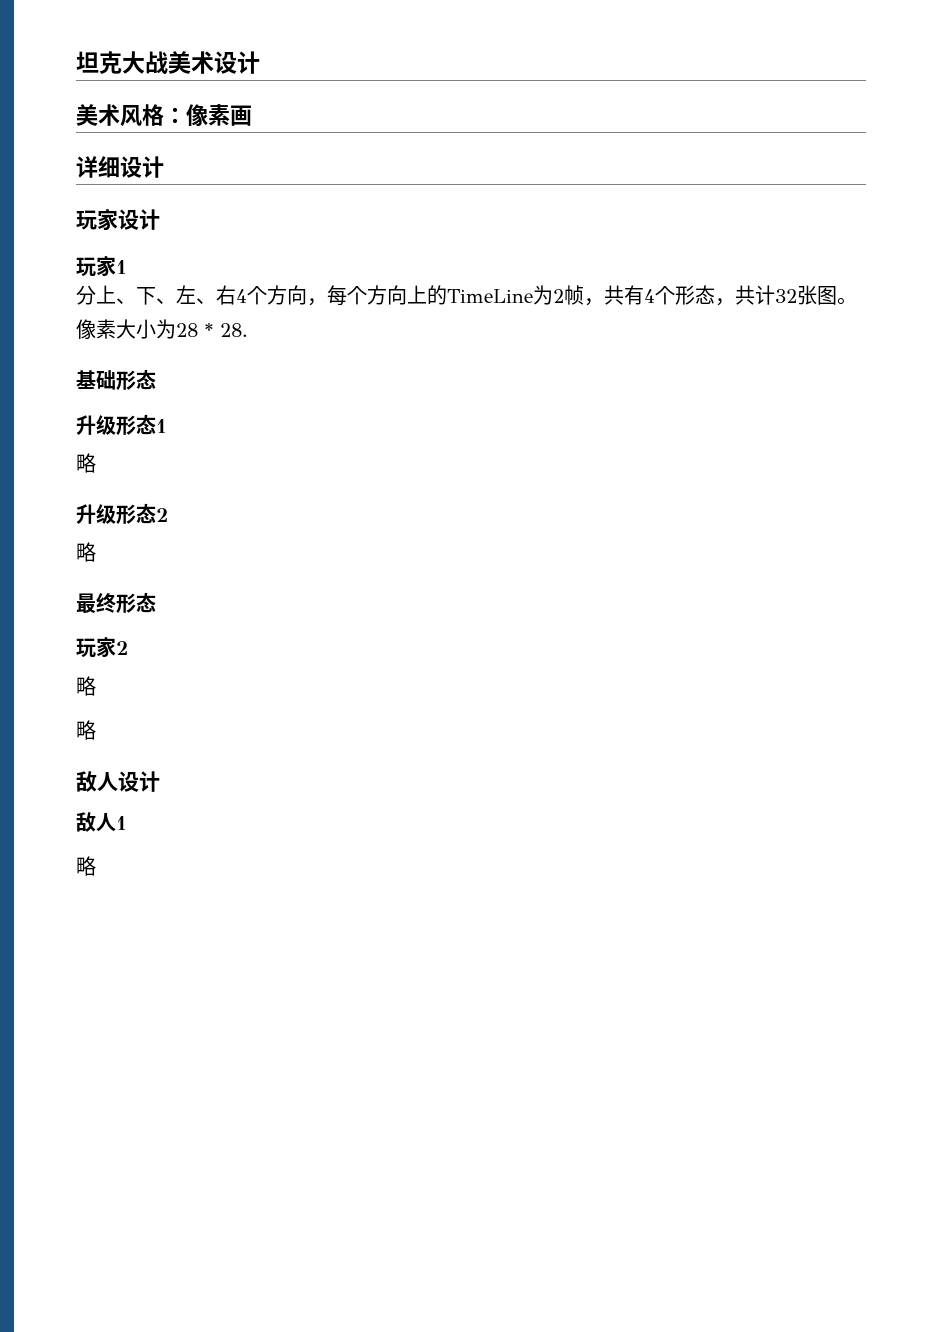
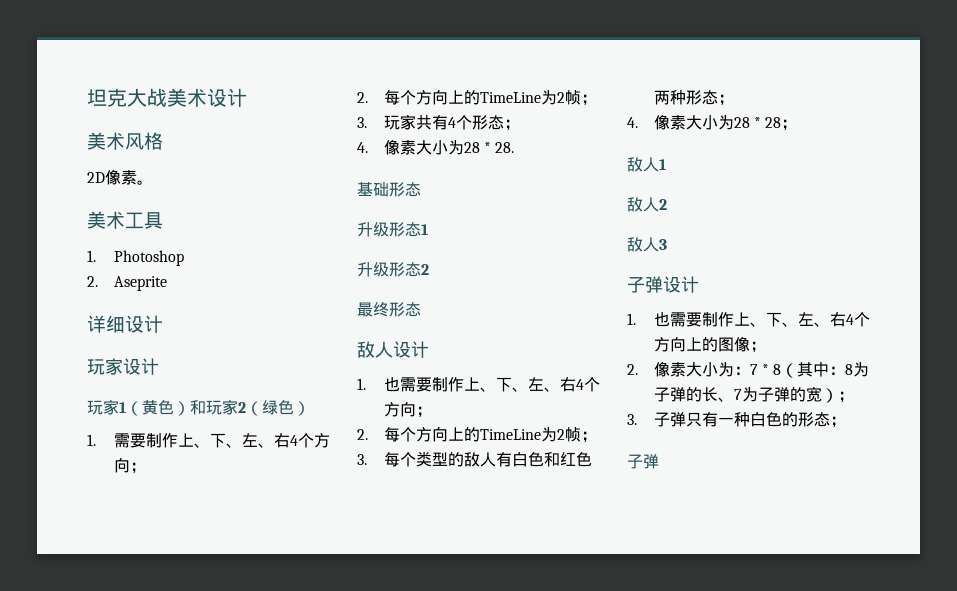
- 美术风格：像素画
+ 美术风格
+ 2D像素。
+ 美术工具
+ 1. Photoshop
+ 2. Aseprite
- 玩家1
- 分上、下、左、右4个方向，每个方向上的TimeLine为2帧，共有4个形态，共计32张图。像素大小为28 * 28.
+ 玩家1（黄色）和玩家2（绿色）
+ 1.需要制作上、下、左、右4个方向；
+ 2.每个方向上的TimeLine为2帧；
+ 3.玩家共有4个形态；
+ 4.像素大小为28 * 28.
  升级形态1
- 略
  升级形态2
- 略
- 玩家2
- 略
- 略
+ 1.也需要制作上、下、左、右4个方向；
+ 2.每个方向上的TimeLine为2帧；
+ 3.每个类型的敌人有白色和红色两种形态；
+ 4.像素大小为28 * 28；
  敌人1
- 略
+ 敌人2
+ 敌人3
+ 子弹设计
+ 1.也需要制作上、下、左、右4个方向上的图像；
+ 2.像素大小为：7 * 8（其中：8为子弹的长、7为子弹的宽）；
+ 3.子弹只有一种白色的形态；
+ 子弹

